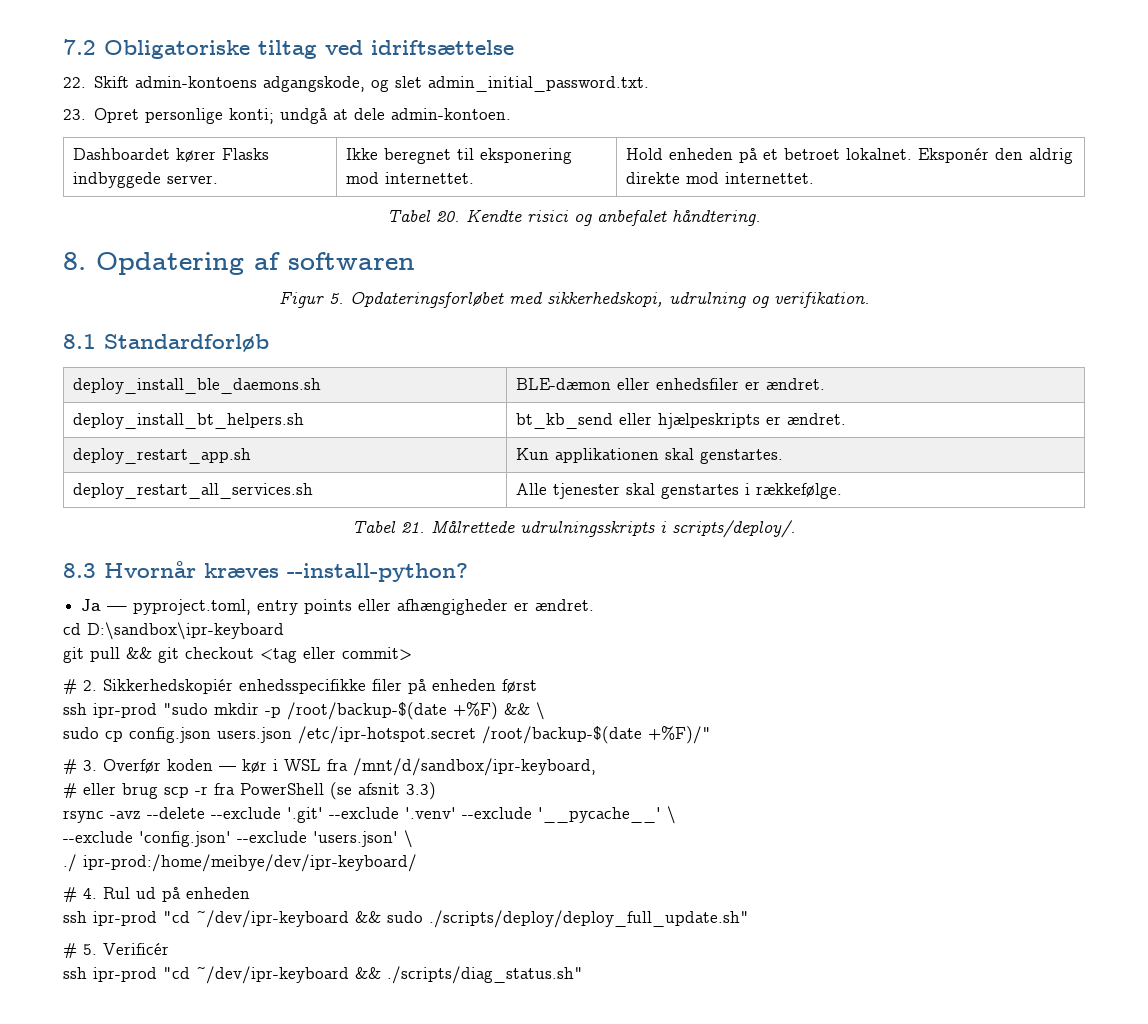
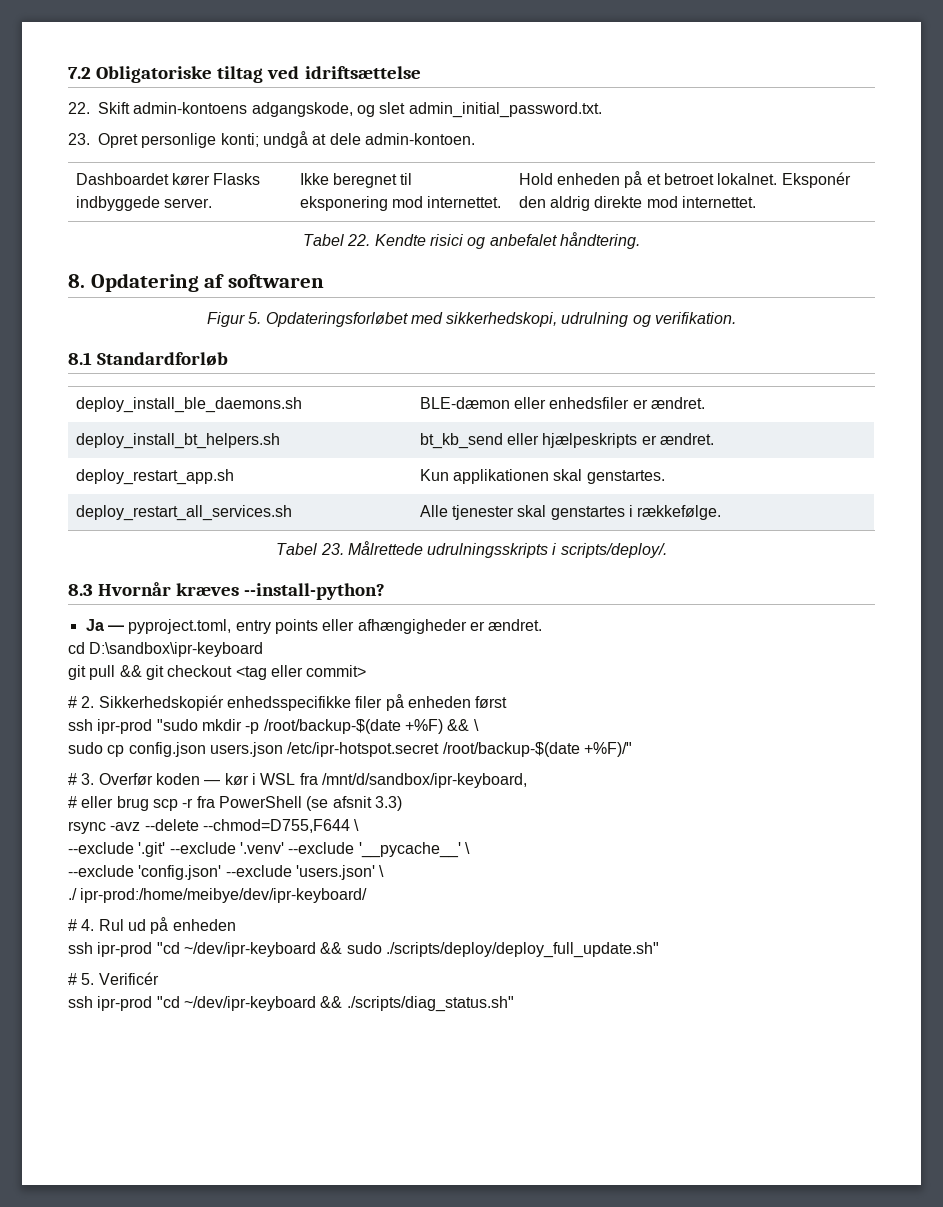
- Tabel 20. Kendte risici og anbefalet håndtering.
+ Tabel 22. Kendte risici og anbefalet håndtering.
- Tabel 21. Målrettede udrulningsskripts i scripts/deploy/.
+ Tabel 23. Målrettede udrulningsskripts i scripts/deploy/.
- rsync -avz --delete --exclude '.git' --exclude '.venv' --exclude '__pycache__' \
+ rsync -avz --delete --chmod=D755,F644 \
+ --exclude '.git' --exclude '.venv' --exclude '__pycache__' \

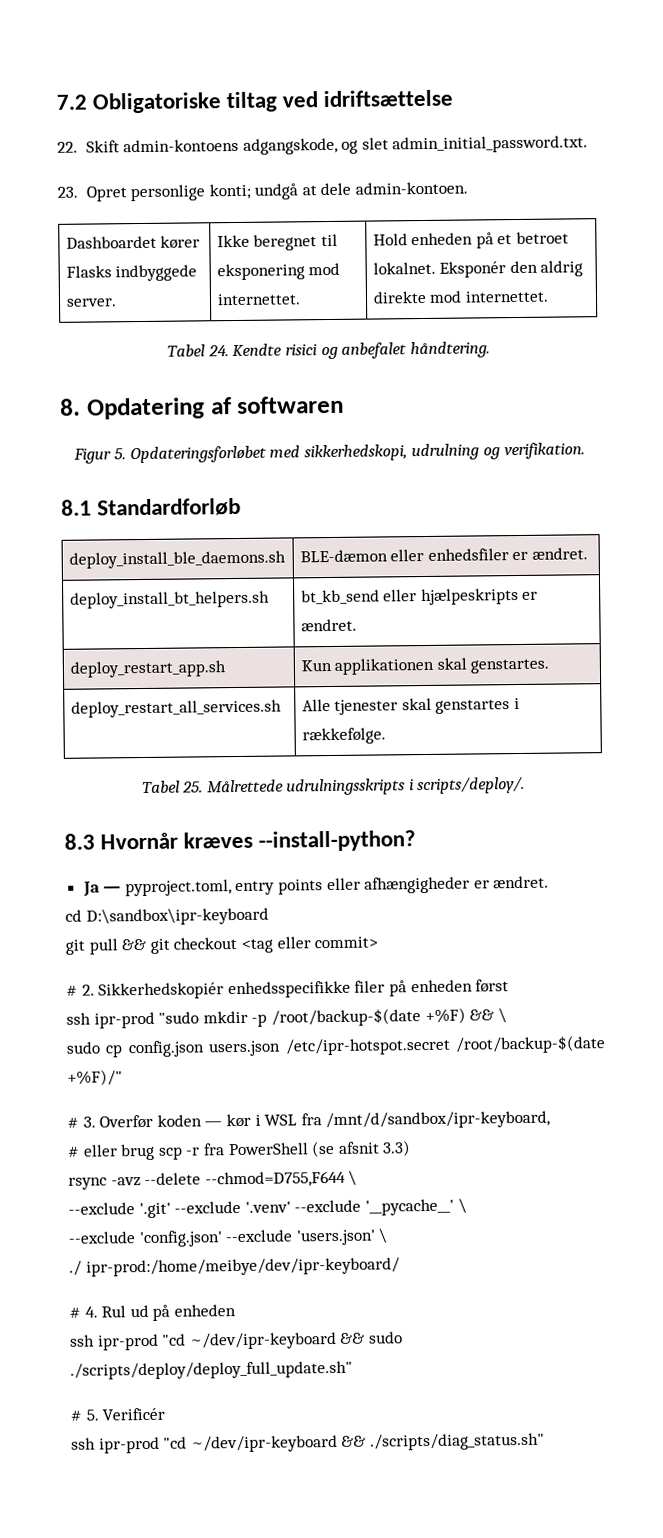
- Tabel 22. Kendte risici og anbefalet håndtering.
+ Tabel 24. Kendte risici og anbefalet håndtering.
- Tabel 23. Målrettede udrulningsskripts i scripts/deploy/.
+ Tabel 25. Målrettede udrulningsskripts i scripts/deploy/.

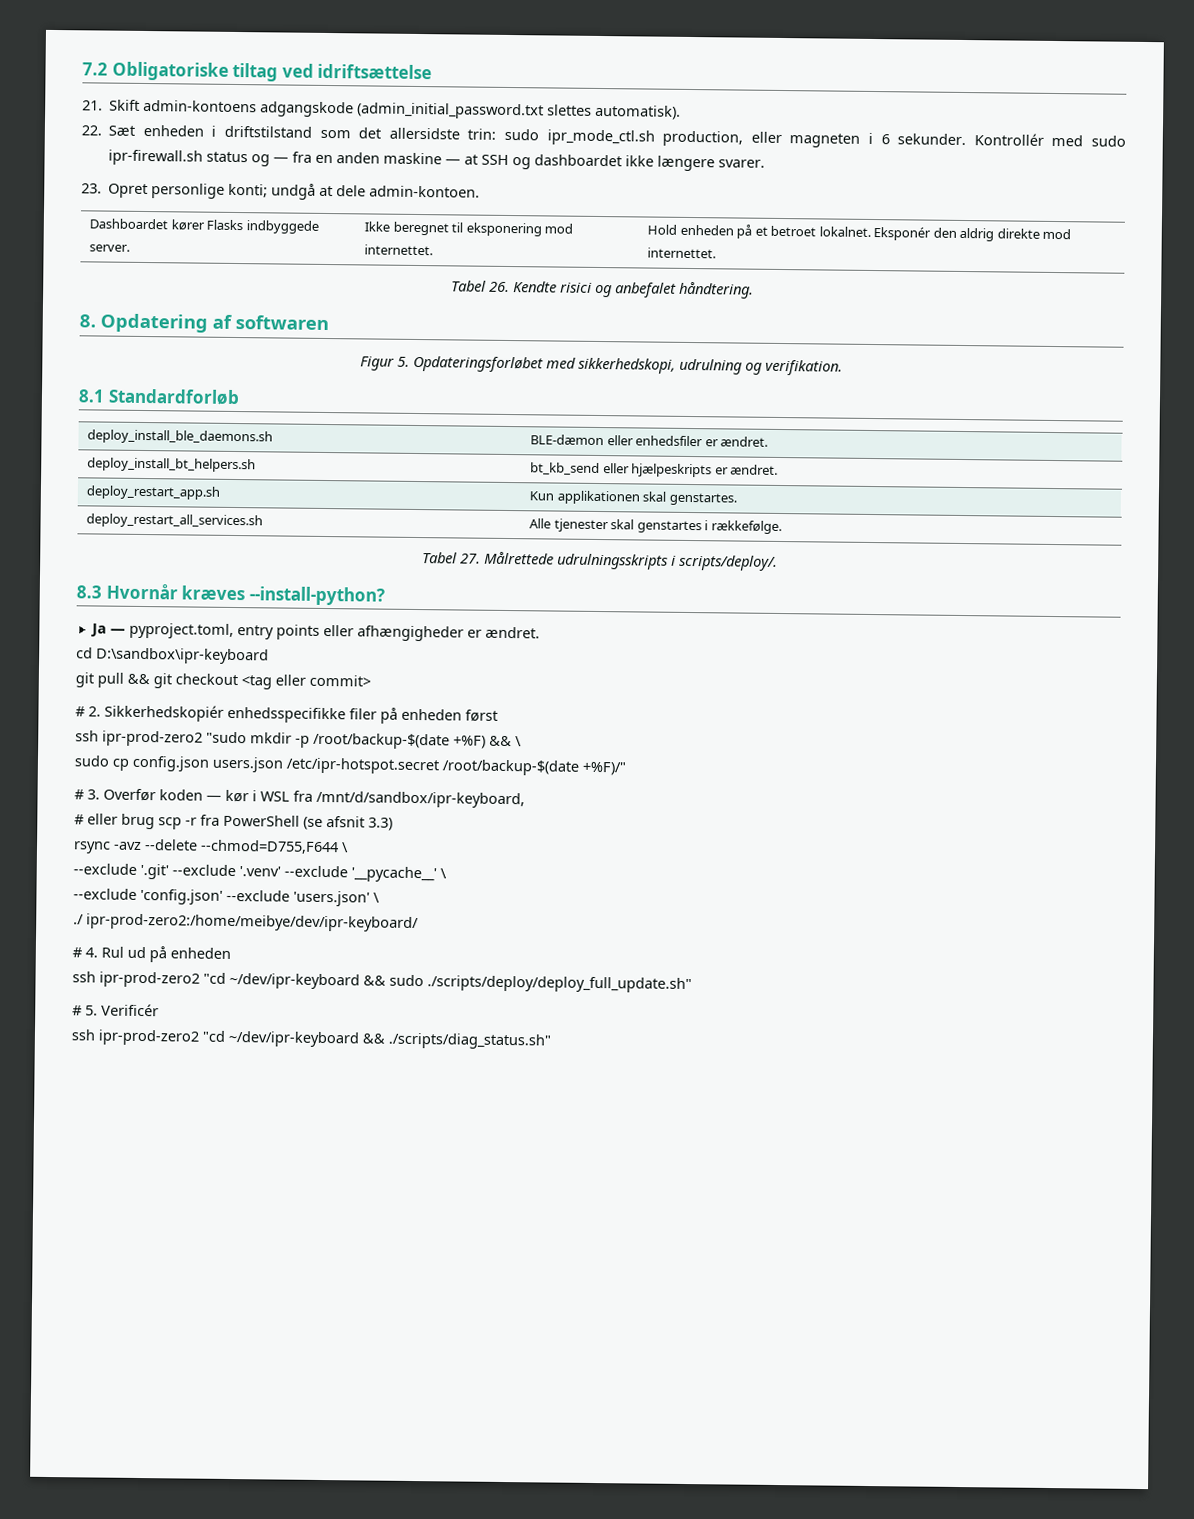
- 22. Skift admin-kontoens adgangskode, og slet admin_initial_password.txt.
+ 21. Skift admin-kontoens adgangskode (admin_initial_password.txt slettes automatisk).
+ 22. Sæt enheden i driftstilstand som det allersidste trin: sudo ipr_mode_ctl.sh production, eller magneten i 6 sekunder. Kontrollér med sudo ipr-firewall.sh status og — fra en anden maskine — at SSH og dashboardet ikke længere svarer.
- Tabel 24. Kendte risici og anbefalet håndtering.
+ Tabel 26. Kendte risici og anbefalet håndtering.
- Tabel 25. Målrettede udrulningsskripts i scripts/deploy/.
+ Tabel 27. Målrettede udrulningsskripts i scripts/deploy/.
- ssh ipr-prod "sudo mkdir -p /root/backup-$(date +%F) && \
+ ssh ipr-prod-zero2 "sudo mkdir -p /root/backup-$(date +%F) && \
- ./ ipr-prod:/home/meibye/dev/ipr-keyboard/
+ ./ ipr-prod-zero2:/home/meibye/dev/ipr-keyboard/
- ssh ipr-prod "cd ~/dev/ipr-keyboard && sudo ./scripts/deploy/deploy_full_update.sh"
+ ssh ipr-prod-zero2 "cd ~/dev/ipr-keyboard && sudo ./scripts/deploy/deploy_full_update.sh"
- ssh ipr-prod "cd ~/dev/ipr-keyboard && ./scripts/diag_status.sh"
+ ssh ipr-prod-zero2 "cd ~/dev/ipr-keyboard && ./scripts/diag_status.sh"

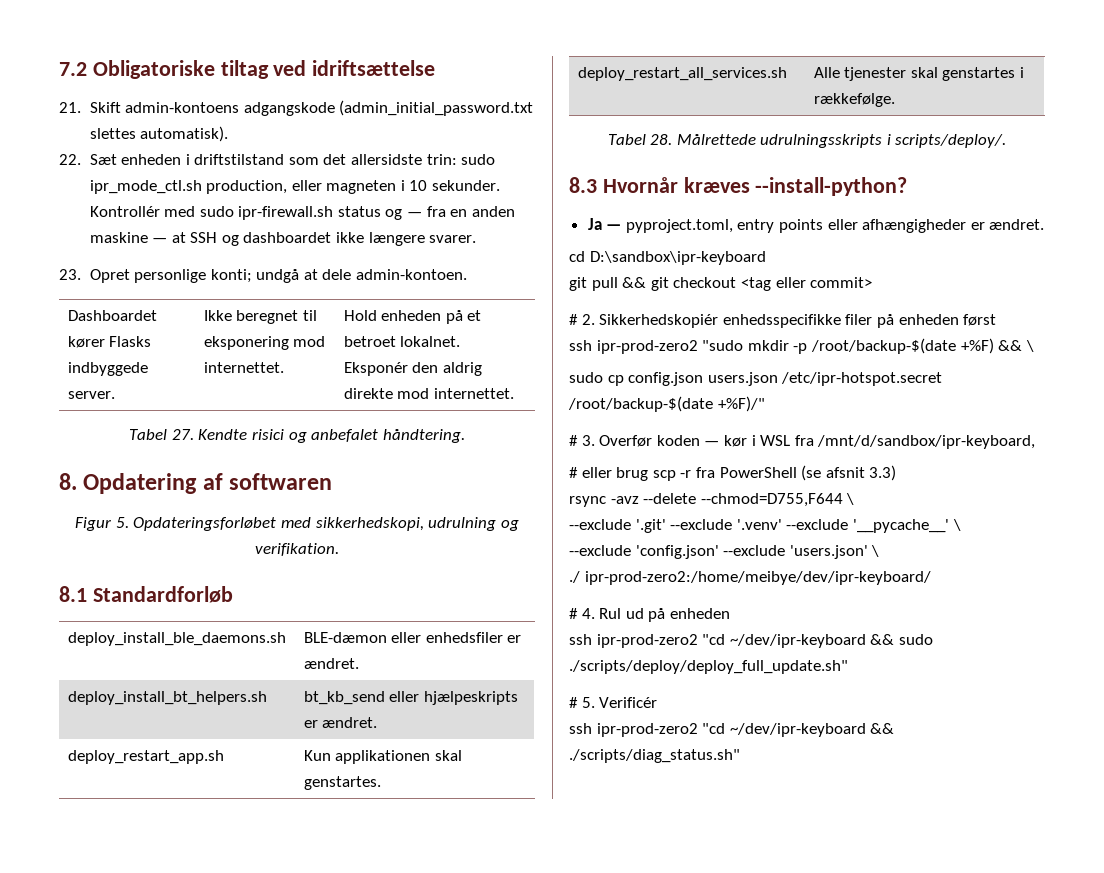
- 22. Sæt enheden i driftstilstand som det allersidste trin: sudo ipr_mode_ctl.sh production, eller magneten i 6 sekunder.
+ 22. Sæt enheden i driftstilstand som det allersidste trin: sudo ipr_mode_ctl.sh production, eller magneten i 10 sekunder.
- Tabel 26. Kendte risici og anbefalet håndtering.
+ Tabel 27. Kendte risici og anbefalet håndtering.
- Tabel 27. Målrettede udrulningsskripts i scripts/deploy/.
+ Tabel 28. Målrettede udrulningsskripts i scripts/deploy/.

